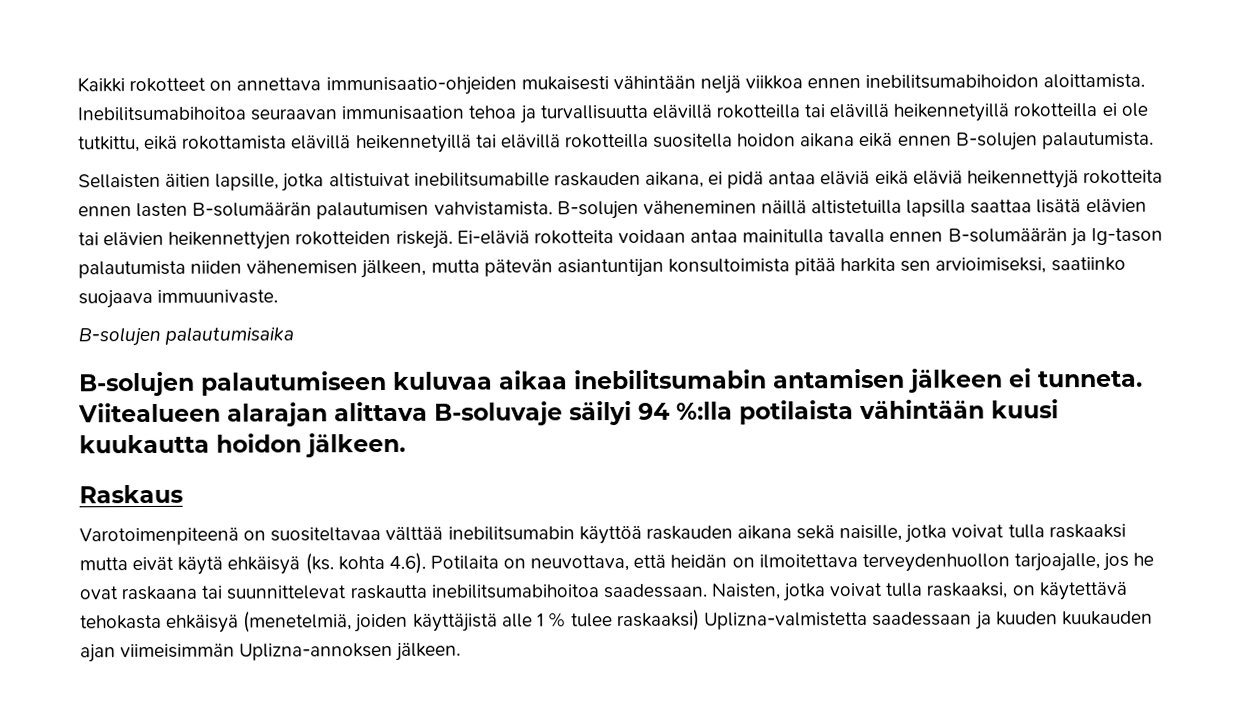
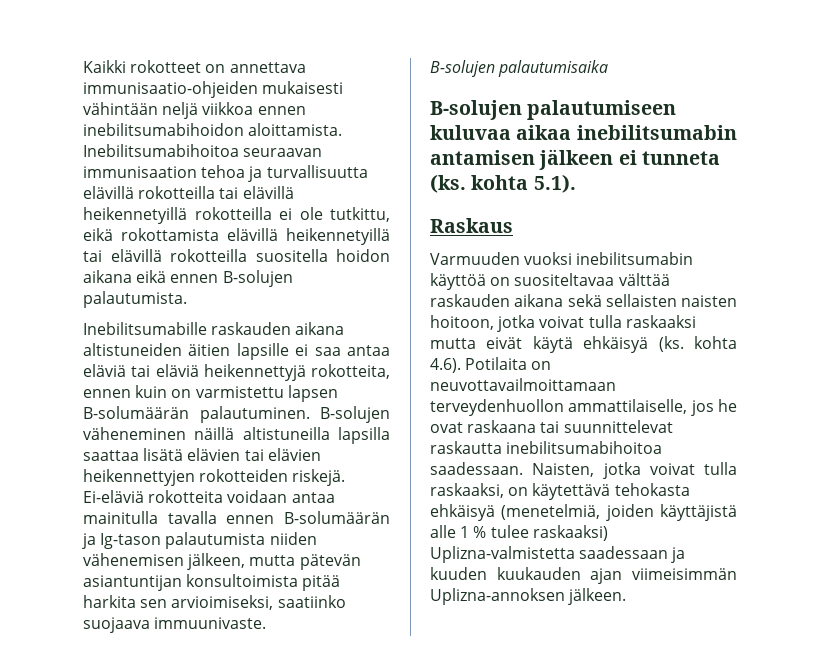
- Sellaisten äitien lapsille, jotka altistuivat inebilitsumabille raskauden aikana, ei pidä antaa eläviä eikä eläviä heikennettyjä rokotteita ennen lasten B-solumäärän palautumisen vahvistamista.
+ Inebilitsumabille raskauden aikana altistuneiden äitien lapsille ei saa antaa eläviä tai eläviä heikennettyjä rokotteita, ennen kuin on varmistettu lapsen B-solumäärän palautuminen.
- B-solujen väheneminen näillä altistetuilla lapsilla saattaa lisätä elävien tai elävien heikennettyjen rokotteiden riskejä.
+ B-solujen väheneminen näillä altistuneilla lapsilla saattaa lisätä elävien tai elävien heikennettyjen rokotteiden riskejä.
- B-solujen palautumiseen kuluvaa aikaa inebilitsumabin antamisen jälkeen ei tunneta. Viitealueen alarajan alittava B-soluvaje säilyi 94 %:lla potilaista vähintään kuusi kuukautta hoidon jälkeen.
+ B-solujen palautumiseen kuluvaa aikaa inebilitsumabin antamisen jälkeen ei tunneta (ks. kohta 5.1).
  Raskaus
- Varotoimenpiteenä on suositeltavaa välttää inebilitsumabin käyttöä raskauden aikana sekä naisille, jotka voivat tulla raskaaksi mutta eivät käytä ehkäisyä (ks. kohta 4.6). Potilaita on neuvottava, että heidän on ilmoitettava terveydenhuollon tarjoajalle, jos he ovat raskaana tai suunnittelevat raskautta inebilitsumabihoitoa saadessaan.
+ Varmuuden vuoksi inebilitsumabin käyttöä on suositeltavaa välttää raskauden aikana sekä sellaisten naisten hoitoon, jotka voivat tulla raskaaksi mutta eivät käytä ehkäisyä (ks. kohta 4.6). Potilaita on neuvottavailmoittamaan terveydenhuollon ammattilaiselle, jos he ovat raskaana tai suunnittelevat raskautta inebilitsumabihoitoa saadessaan.

